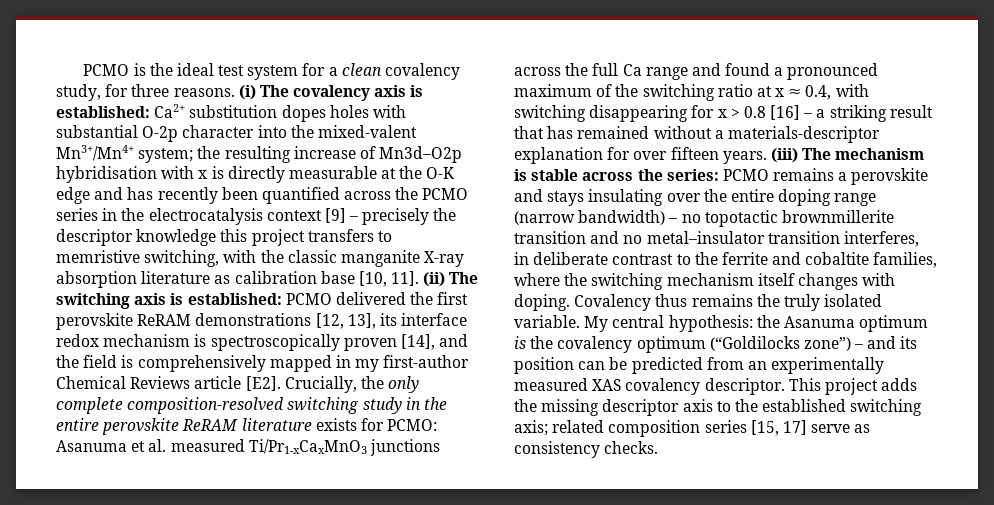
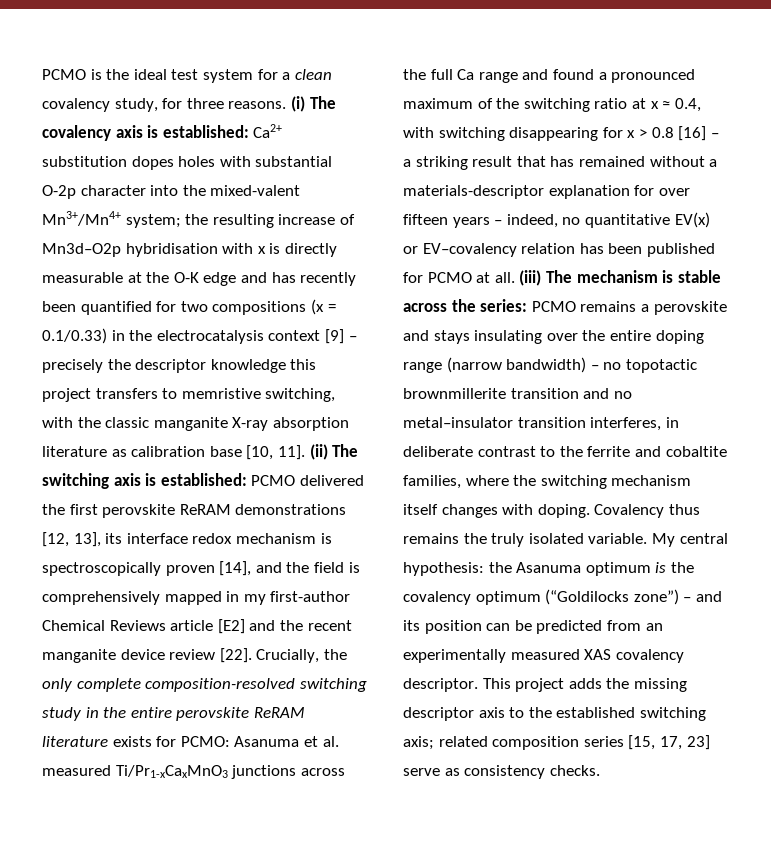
- the resulting increase of Mn3d–O2p hybridisation with x is directly measurable at the O-K edge and has recently been quantified across the PCMO series in the electrocatalysis context [9] – precisely the descriptor knowledge this project transfers to memristive switching, with the classic manganite X-ray absorption literature as calibration base [10, 11].
+ the resulting increase of Mn3d–O2p hybridisation with x is directly measurable at the O-K edge and has recently been quantified for two compositions (x = 0.1/0.33) in the electrocatalysis context [9] – precisely the descriptor knowledge this project transfers to memristive switching, with the classic manganite X-ray absorption literature as calibration base [10, 11].
- PCMO delivered the first perovskite ReRAM demonstrations [12, 13], its interface redox mechanism is spectroscopically proven [14], and the field is comprehensively mapped in my first-author Chemical Reviews article [E2]. Crucially, the only complete composition-resolved switching study in the entire perovskite ReRAM literature exists for PCMO:
+ PCMO delivered the first perovskite ReRAM demonstrations [12, 13], its interface redox mechanism is spectroscopically proven [14], and the field is comprehensively mapped in my first-author Chemical Reviews article [E2] and the recent manganite device review [22]. Crucially, the only complete composition-resolved switching study in the entire perovskite ReRAM literature exists for PCMO:
- Asanuma et al. measured Ti/Pr1-xCaxMnO3 junctions across the full Ca range and found a pronounced maximum of the switching ratio at x ≈ 0.4, with switching disappearing for x > 0.8 [16] – a striking result that has remained without a materials-descriptor explanation for over fifteen years.
+ Asanuma et al. measured Ti/Pr1-xCaxMnO3 junctions across the full Ca range and found a pronounced maximum of the switching ratio at x ≈ 0.4, with switching disappearing for x > 0.8 [16] – a striking result that has remained without a materials-descriptor explanation for over fifteen years – indeed, no quantitative EV(x) or EV–covalency relation has been published for PCMO at all.
- This project adds the missing descriptor axis to the established switching axis; related composition series [15, 17] serve as consistency checks.
+ This project adds the missing descriptor axis to the established switching axis; related composition series [15, 17, 23] serve as consistency checks.

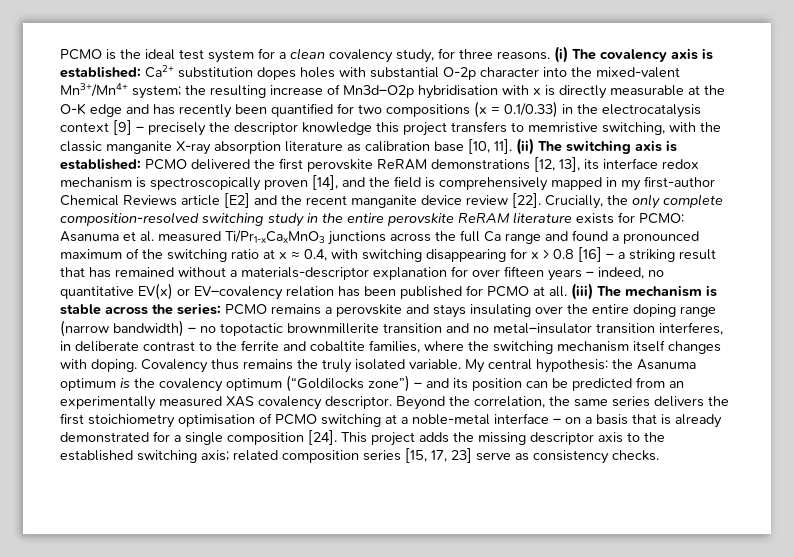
+ Beyond the correlation, the same series delivers the first stoichiometry optimisation of PCMO switching at a noble-metal interface – on a basis that is already demonstrated for a single composition [24].

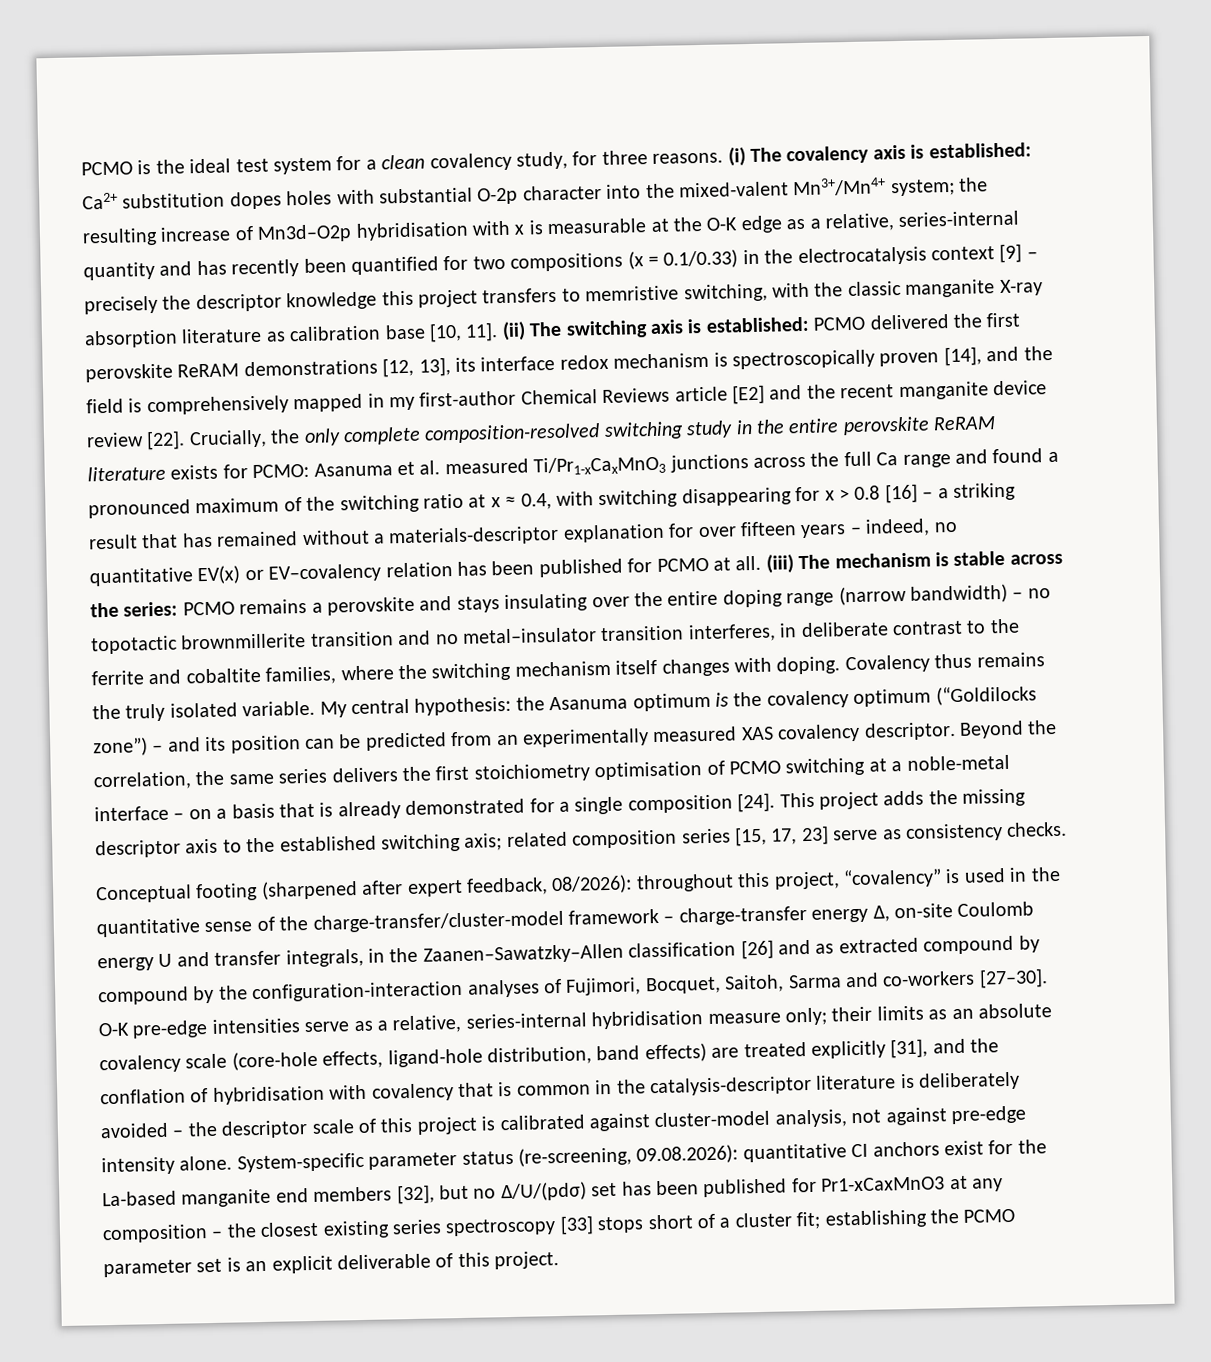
- the resulting increase of Mn3d–O2p hybridisation with x is directly measurable at the O-K edge and has recently been quantified for two compositions (x = 0.1/0.33) in the electrocatalysis context [9] – precisely the descriptor knowledge this project transfers to memristive switching, with the classic manganite X-ray absorption literature as calibration base [10, 11].
+ the resulting increase of Mn3d–O2p hybridisation with x is measurable at the O-K edge as a relative, series-internal quantity and has recently been quantified for two compositions (x = 0.1/0.33) in the electrocatalysis context [9] – precisely the descriptor knowledge this project transfers to memristive switching, with the classic manganite X-ray absorption literature as calibration base [10, 11].
+ Conceptual footing (sharpened after expert feedback, 08/2026): throughout this project, “covalency” is used in the quantitative sense of the charge-transfer/cluster-model framework – charge-transfer energy Δ, on-site Coulomb energy U and transfer integrals, in the Zaanen–Sawatzky–Allen classification [26] and as extracted compound by compound by the configuration-interaction analyses of Fujimori, Bocquet, Saitoh, Sarma and co-workers [27–30]. O-K pre-edge intensities serve as a relative, series-internal hybridisation measure only; their limits as an absolute covalency scale (core-hole effects, ligand-hole distribution, band effects) are treated explicitly [31], and the conflation of hybridisation with covalency that is common in the catalysis-descriptor literature is deliberately avoided – the descriptor scale of this project is calibrated against cluster-model analysis, not against pre-edge intensity alone. System-specific parameter status (re-screening, 09.08.2026): quantitative CI anchors exist for the La-based manganite end members [32], but no Δ/U/(pdσ) set has been published for Pr1-xCaxMnO3 at any composition – the closest existing series spectroscopy [33] stops short of a cluster fit; establishing the PCMO parameter set is an explicit deliverable of this project.

